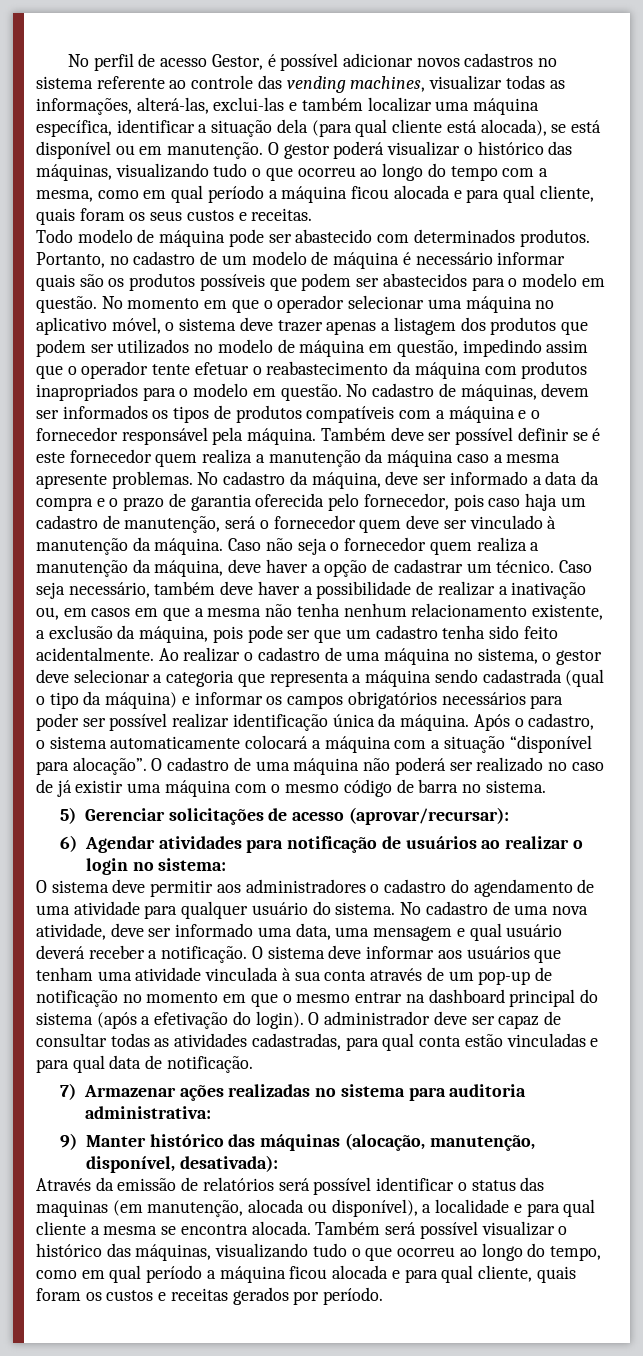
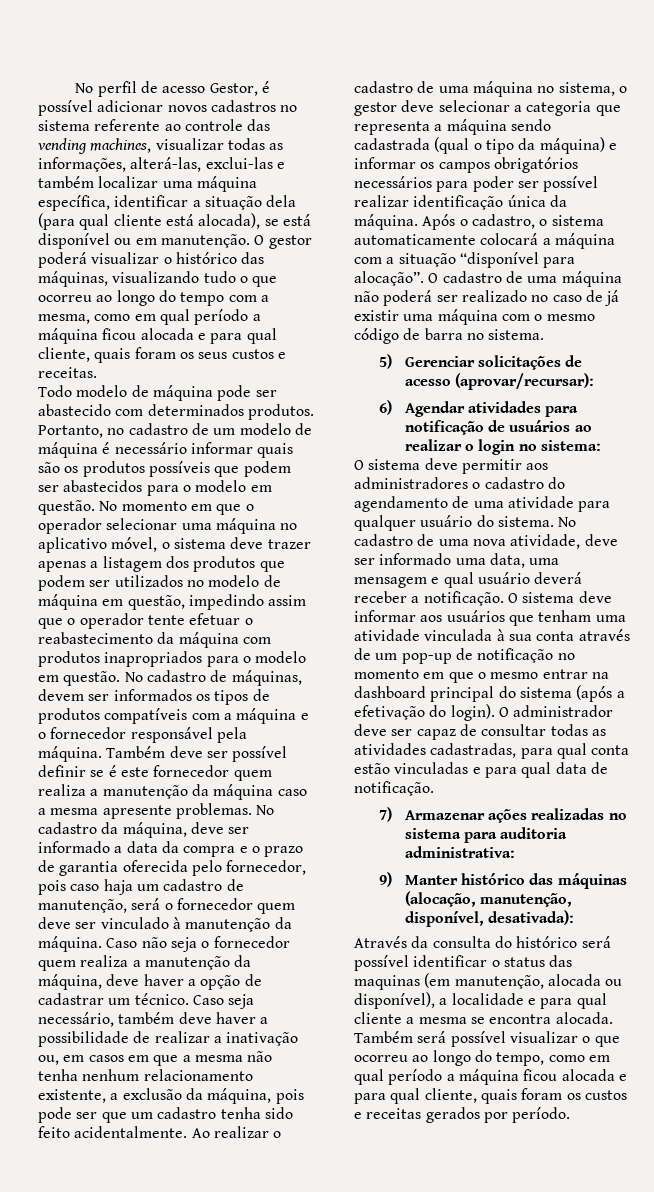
- Através da emissão de relatórios será possível identificar o status das maquinas (em manutenção, alocada ou disponível), a localidade e para qual cliente a mesma se encontra alocada.
+ Através da consulta do histórico será possível identificar o status das maquinas (em manutenção, alocada ou disponível), a localidade e para qual cliente a mesma se encontra alocada.
- Também será possível visualizar o histórico das máquinas, visualizando tudo o que ocorreu ao longo do tempo, como em qual período a máquina ficou alocada e para qual cliente, quais foram os custos e receitas gerados por período.
+ Também será possível visualizar o que ocorreu ao longo do tempo, como em qual período a máquina ficou alocada e para qual cliente, quais foram os custos e receitas gerados por período.

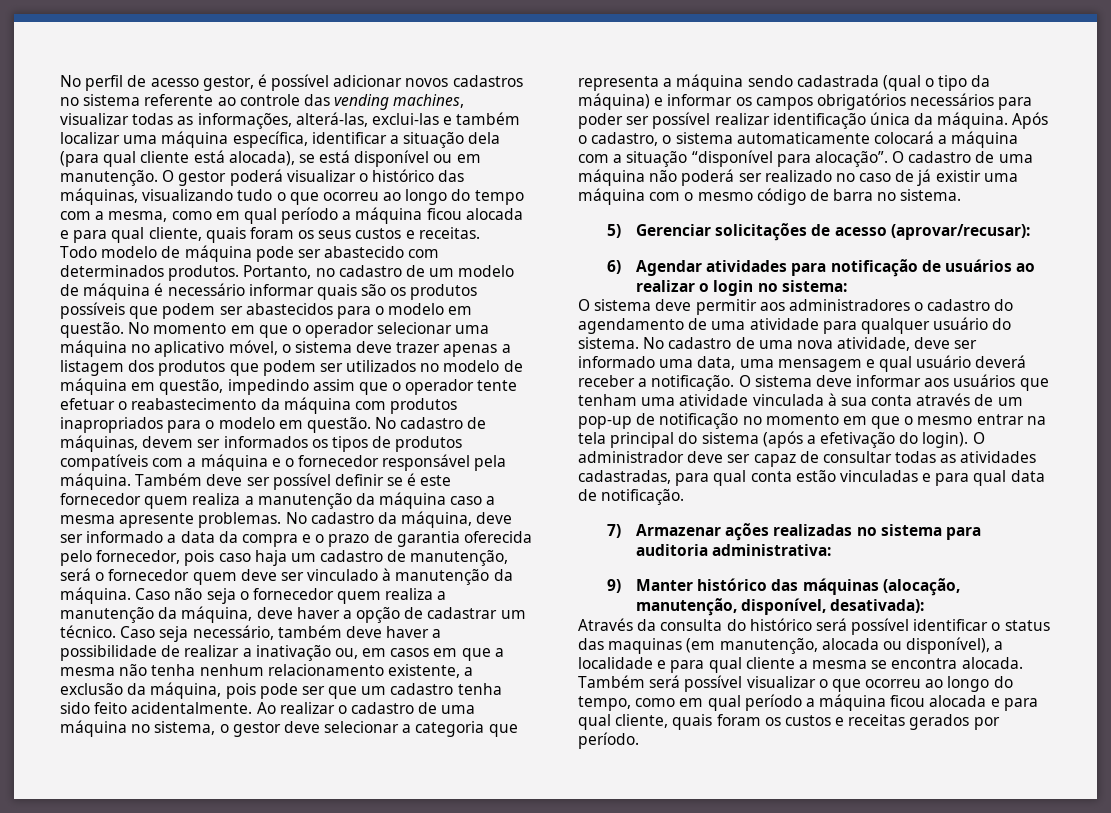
- No perfil de acesso Gestor, é possível adicionar novos cadastros no sistema referente ao controle das vending machines, visualizar todas as informações, alterá-las, exclui-las e também localizar uma máquina específica, identificar a situação dela (para qual cliente está alocada), se está disponível ou em manutenção.
+ No perfil de acesso gestor, é possível adicionar novos cadastros no sistema referente ao controle das vending machines, visualizar todas as informações, alterá-las, exclui-las e também localizar uma máquina específica, identificar a situação dela (para qual cliente está alocada), se está disponível ou em manutenção.
- 5) Gerenciar solicitações de acesso (aprovar/recursar):
+ 5) Gerenciar solicitações de acesso (aprovar/recusar):
- O sistema deve informar aos usuários que tenham uma atividade vinculada à sua conta através de um pop-up de notificação no momento em que o mesmo entrar na dashboard principal do sistema (após a efetivação do login).
+ O sistema deve informar aos usuários que tenham uma atividade vinculada à sua conta através de um pop-up de notificação no momento em que o mesmo entrar na tela principal do sistema (após a efetivação do login).

